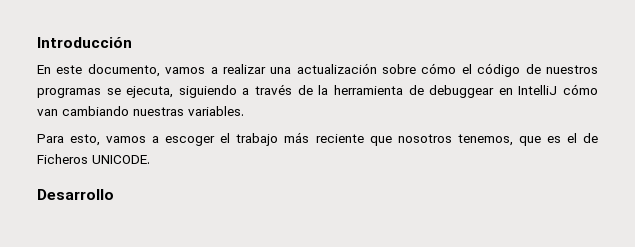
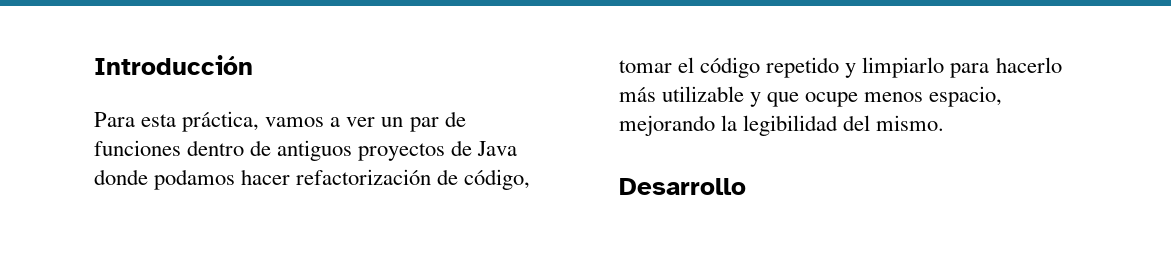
- En este documento, vamos a realizar una actualización sobre cómo el código de nuestros programas se ejecuta, siguiendo a través de la herramienta de debuggear en IntelliJ cómo van cambiando nuestras variables.
- Para esto, vamos a escoger el trabajo más reciente que nosotros tenemos, que es el de Ficheros UNICODE.
+ Para esta práctica, vamos a ver un par de funciones dentro de antiguos proyectos de Java donde podamos hacer refactorización de código, tomar el código repetido y limpiarlo para hacerlo más utilizable y que ocupe menos espacio, mejorando la legibilidad del mismo.

